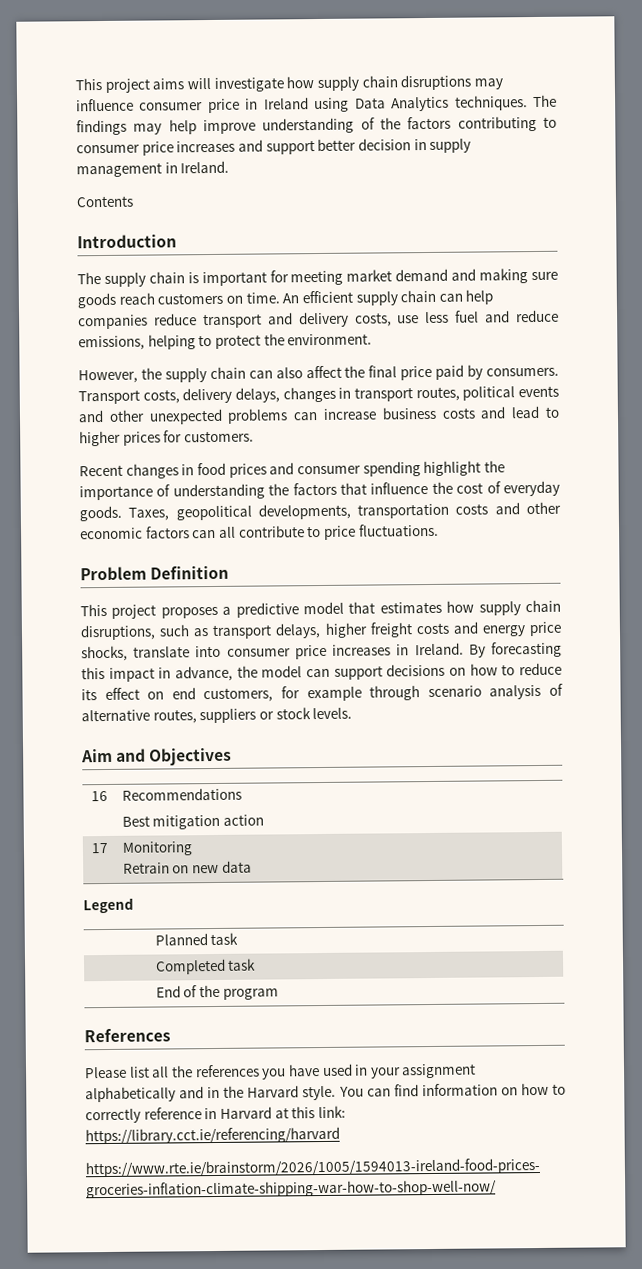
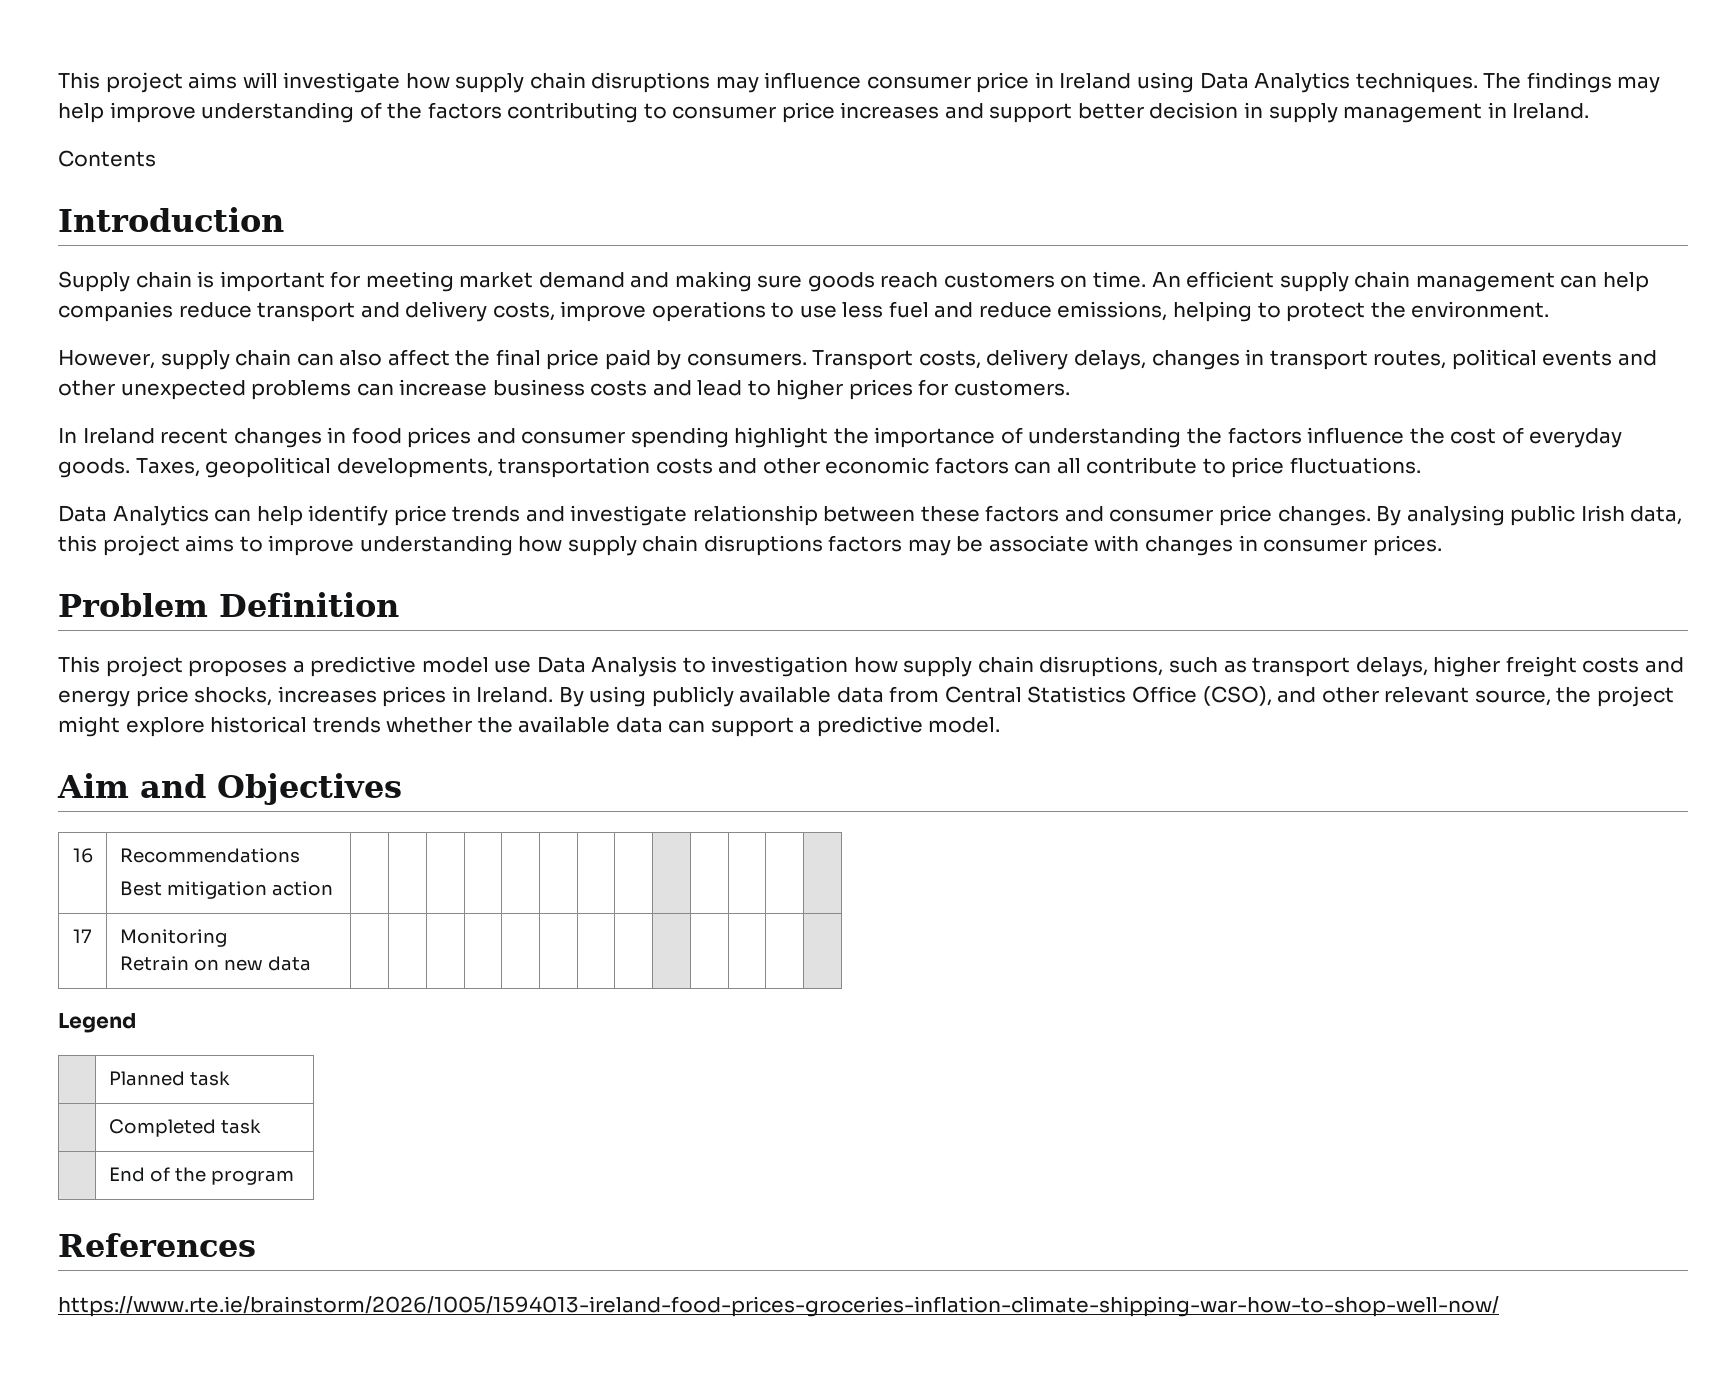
- The supply chain is important for meeting market demand and making sure goods reach customers on time.
+ Supply chain is important for meeting market demand and making sure goods reach customers on time.
- An efficient supply chain can help companies reduce transport and delivery costs, use less fuel and reduce emissions, helping to protect the environment.
+ An efficient supply chain management can help companies reduce transport and delivery costs, improve operations to use less fuel and reduce emissions, helping to protect the environment.
- However, the supply chain can also affect the final price paid by consumers.
+ However, supply chain can also affect the final price paid by consumers.
- Recent changes in food prices and consumer spending highlight the importance of understanding the factors that influence the cost of everyday goods.
+ In Ireland recent changes in food prices and consumer spending highlight the importance of understanding the factors influence the cost of everyday goods.
+ Data Analytics can help identify price trends and investigate relationship between these factors and consumer price changes. By analysing public Irish data, this project aims to improve understanding how supply chain disruptions factors may be associate with changes in consumer prices.
- This project proposes a predictive model that estimates how supply chain disruptions, such as transport delays, higher freight costs and energy price shocks, translate into consumer price increases in Ireland. By forecasting this impact in advance, the model can support decisions on how to reduce its effect on end customers, for example through scenario analysis of alternative routes, suppliers or stock levels.
+ This project proposes a predictive model use Data Analysis to investigation how supply chain disruptions, such as transport delays, higher freight costs and energy price shocks, increases prices in Ireland. By using publicly available data from Central Statistics Office (CSO), and other relevant source, the project might explore historical trends whether the available data can support a predictive model.
- Please list all the references you have used in your assignment alphabetically and in the Harvard style. You can find information on how to correctly reference in Harvard at this link: https://library.cct.ie/referencing/harvard

